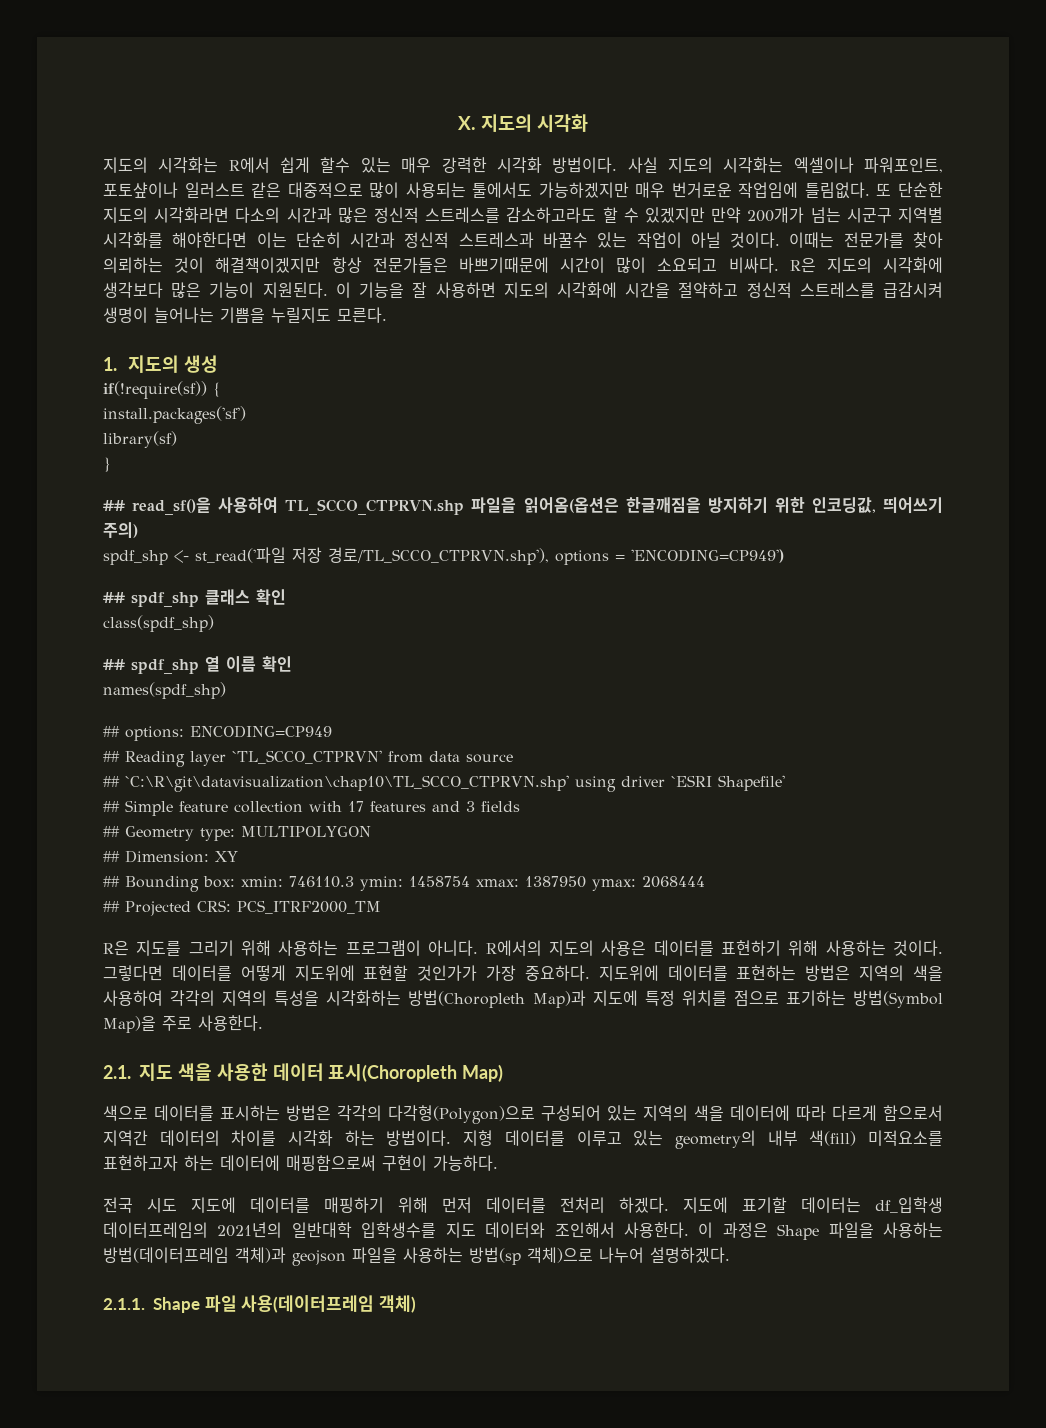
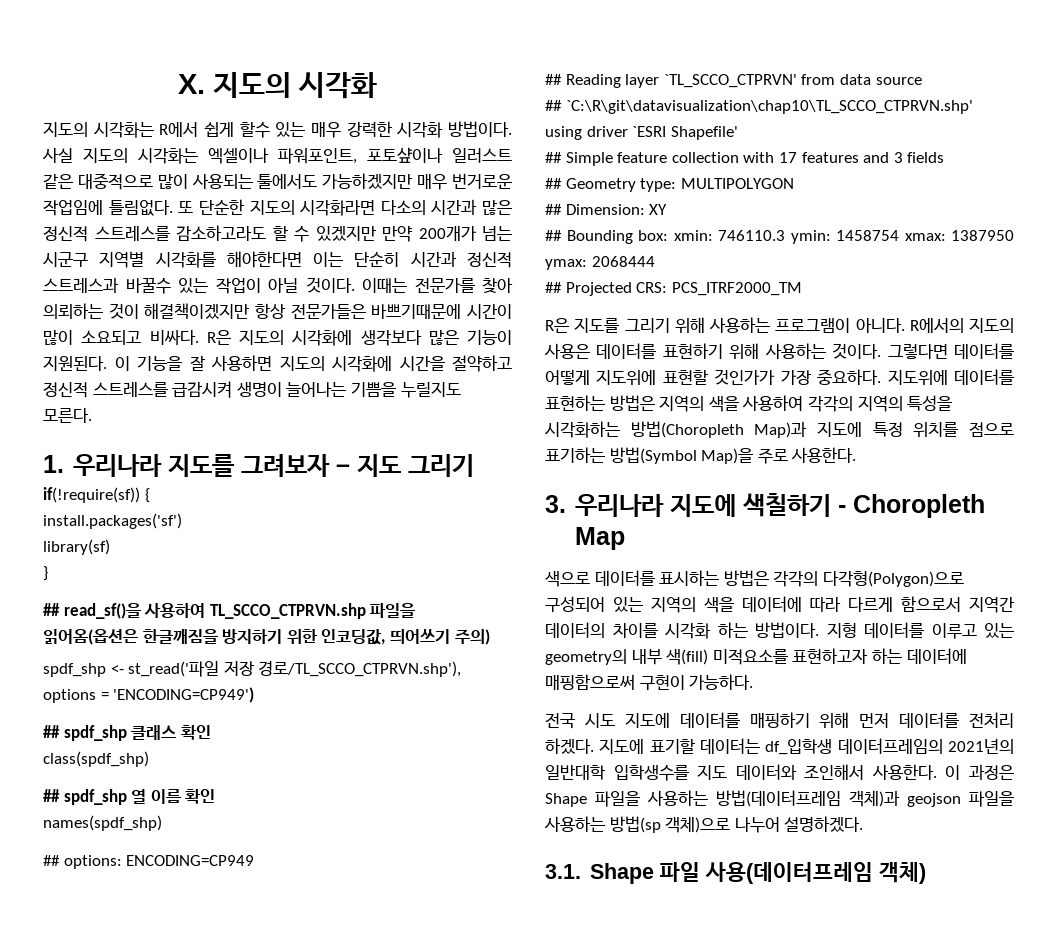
- 1. 지도의 생성
+ 1. 우리나라 지도를 그려보자 – 지도 그리기
- 2.1. 지도 색을 사용한 데이터 표시(Choropleth Map)
+ 3. 우리나라 지도에 색칠하기 - Choropleth Map
- 2.1.1. Shape 파일 사용(데이터프레임 객체)
+ 3.1. Shape 파일 사용(데이터프레임 객체)

